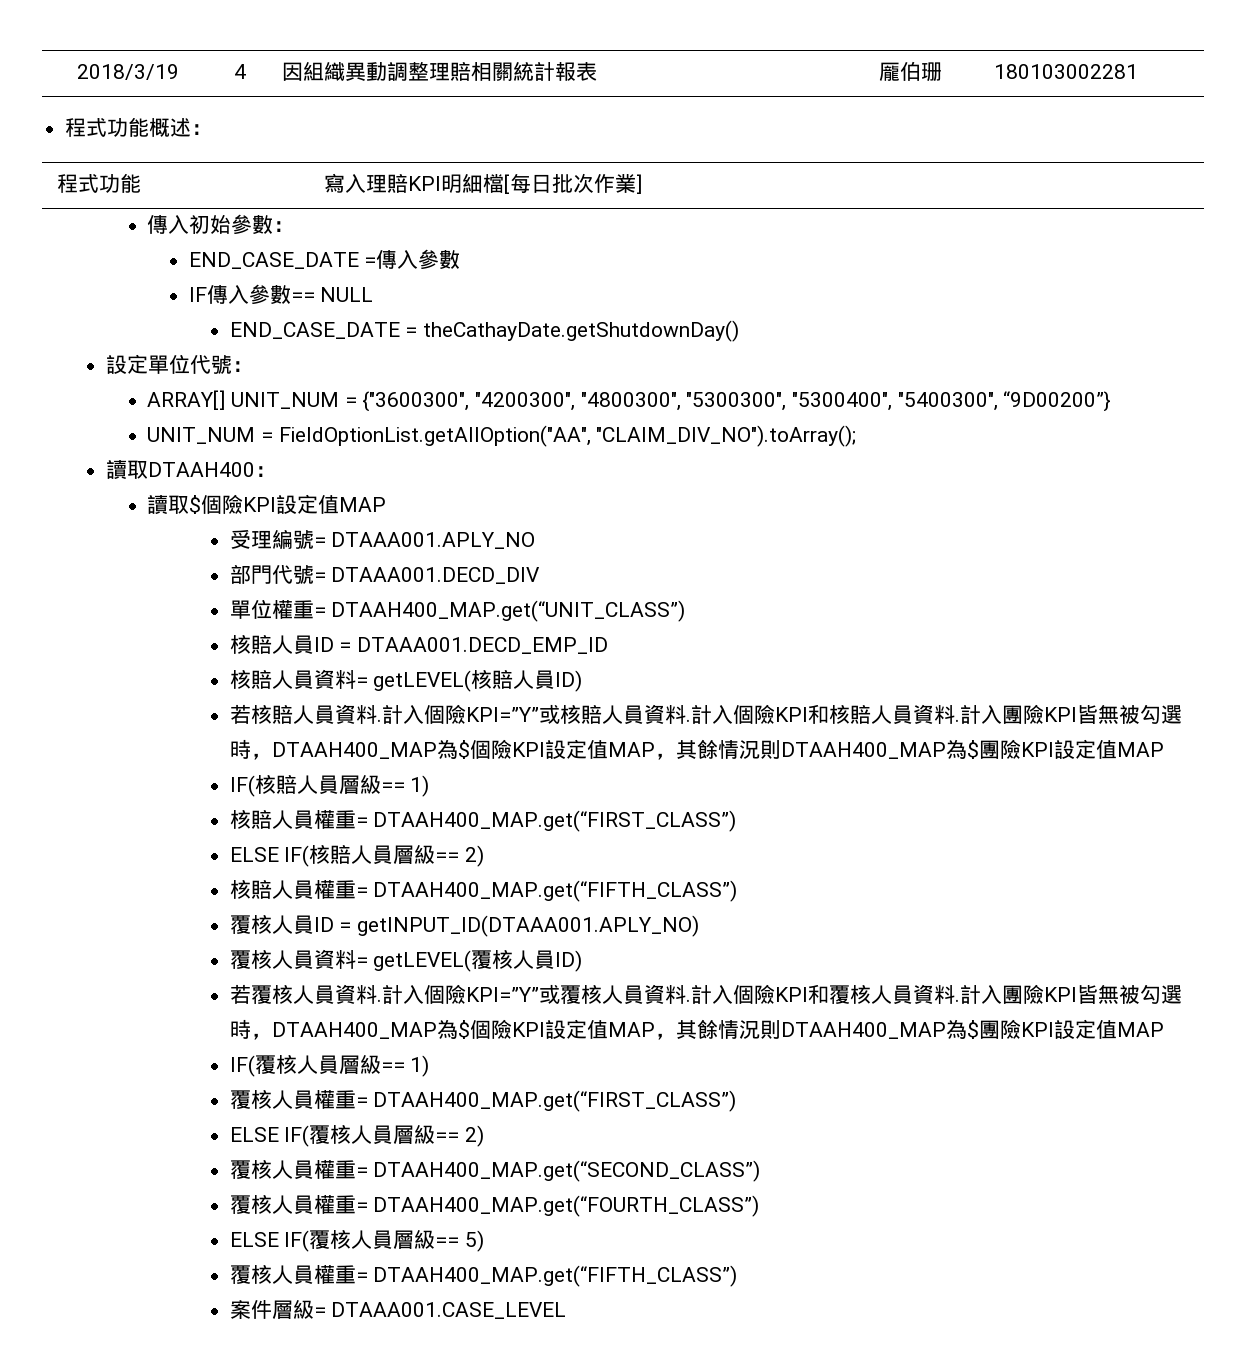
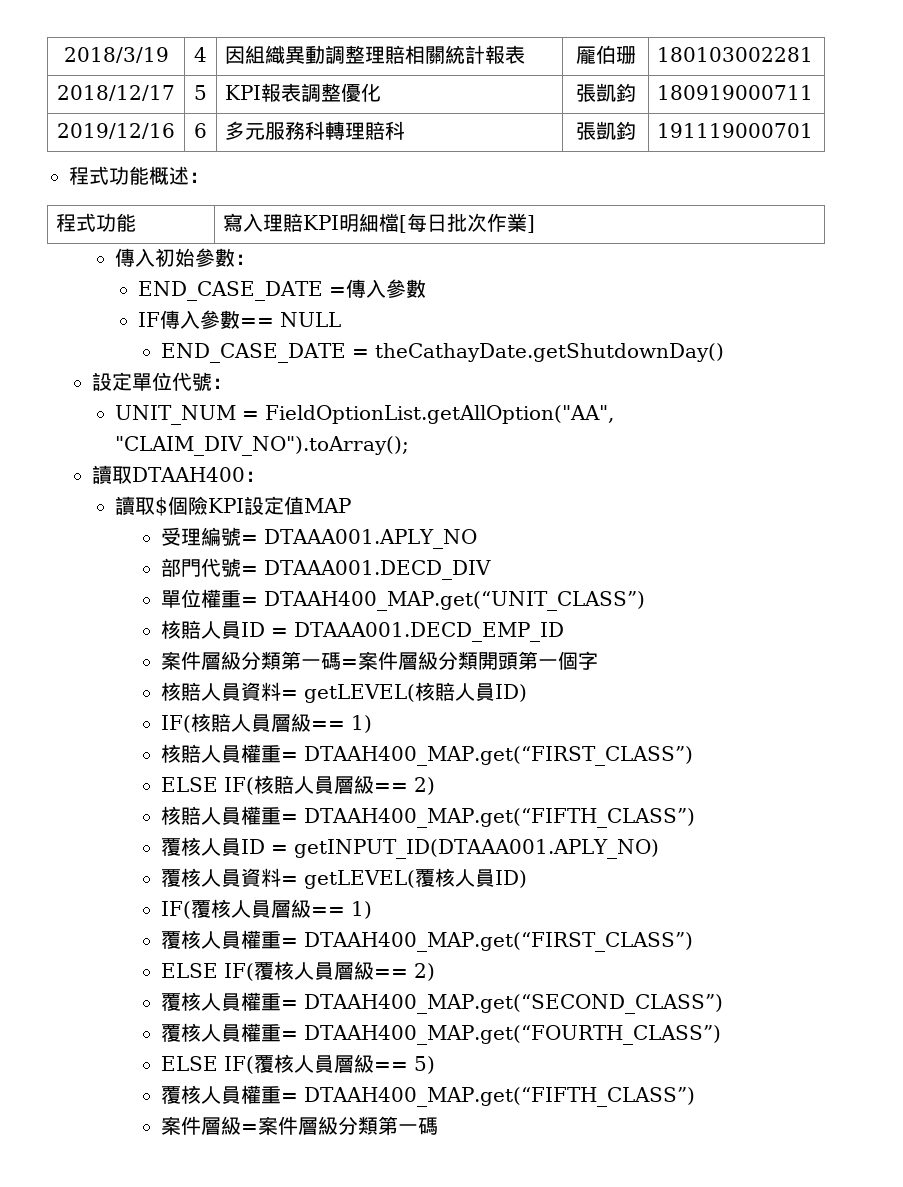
+ 2018/12/17 | 5 | KPI報表調整優化 | 張凱鈞 | 180919000711
+ 2019/12/16 | 6 | 多元服務科轉理賠科 | 張凱鈞 | 191119000701
- ARRAY[] UNIT_NUM = {"3600300", "4200300", "4800300", "5300300", "5300400", "5400300", “9D00200”}
+ 案件層級分類第一碼=案件層級分類開頭第一個字
- 若核賠人員資料.計入個險KPI=”Y”或核賠人員資料.計入個險KPI和核賠人員資料.計入團險KPI皆無被勾選時，DTAAH400_MAP為$個險KPI設定值MAP，其餘情況則DTAAH400_MAP為$團險KPI設定值MAP
- 若覆核人員資料.計入個險KPI=”Y”或覆核人員資料.計入個險KPI和覆核人員資料.計入團險KPI皆無被勾選時，DTAAH400_MAP為$個險KPI設定值MAP，其餘情況則DTAAH400_MAP為$團險KPI設定值MAP
- 案件層級= DTAAA001.CASE_LEVEL
+ 案件層級=案件層級分類第一碼

